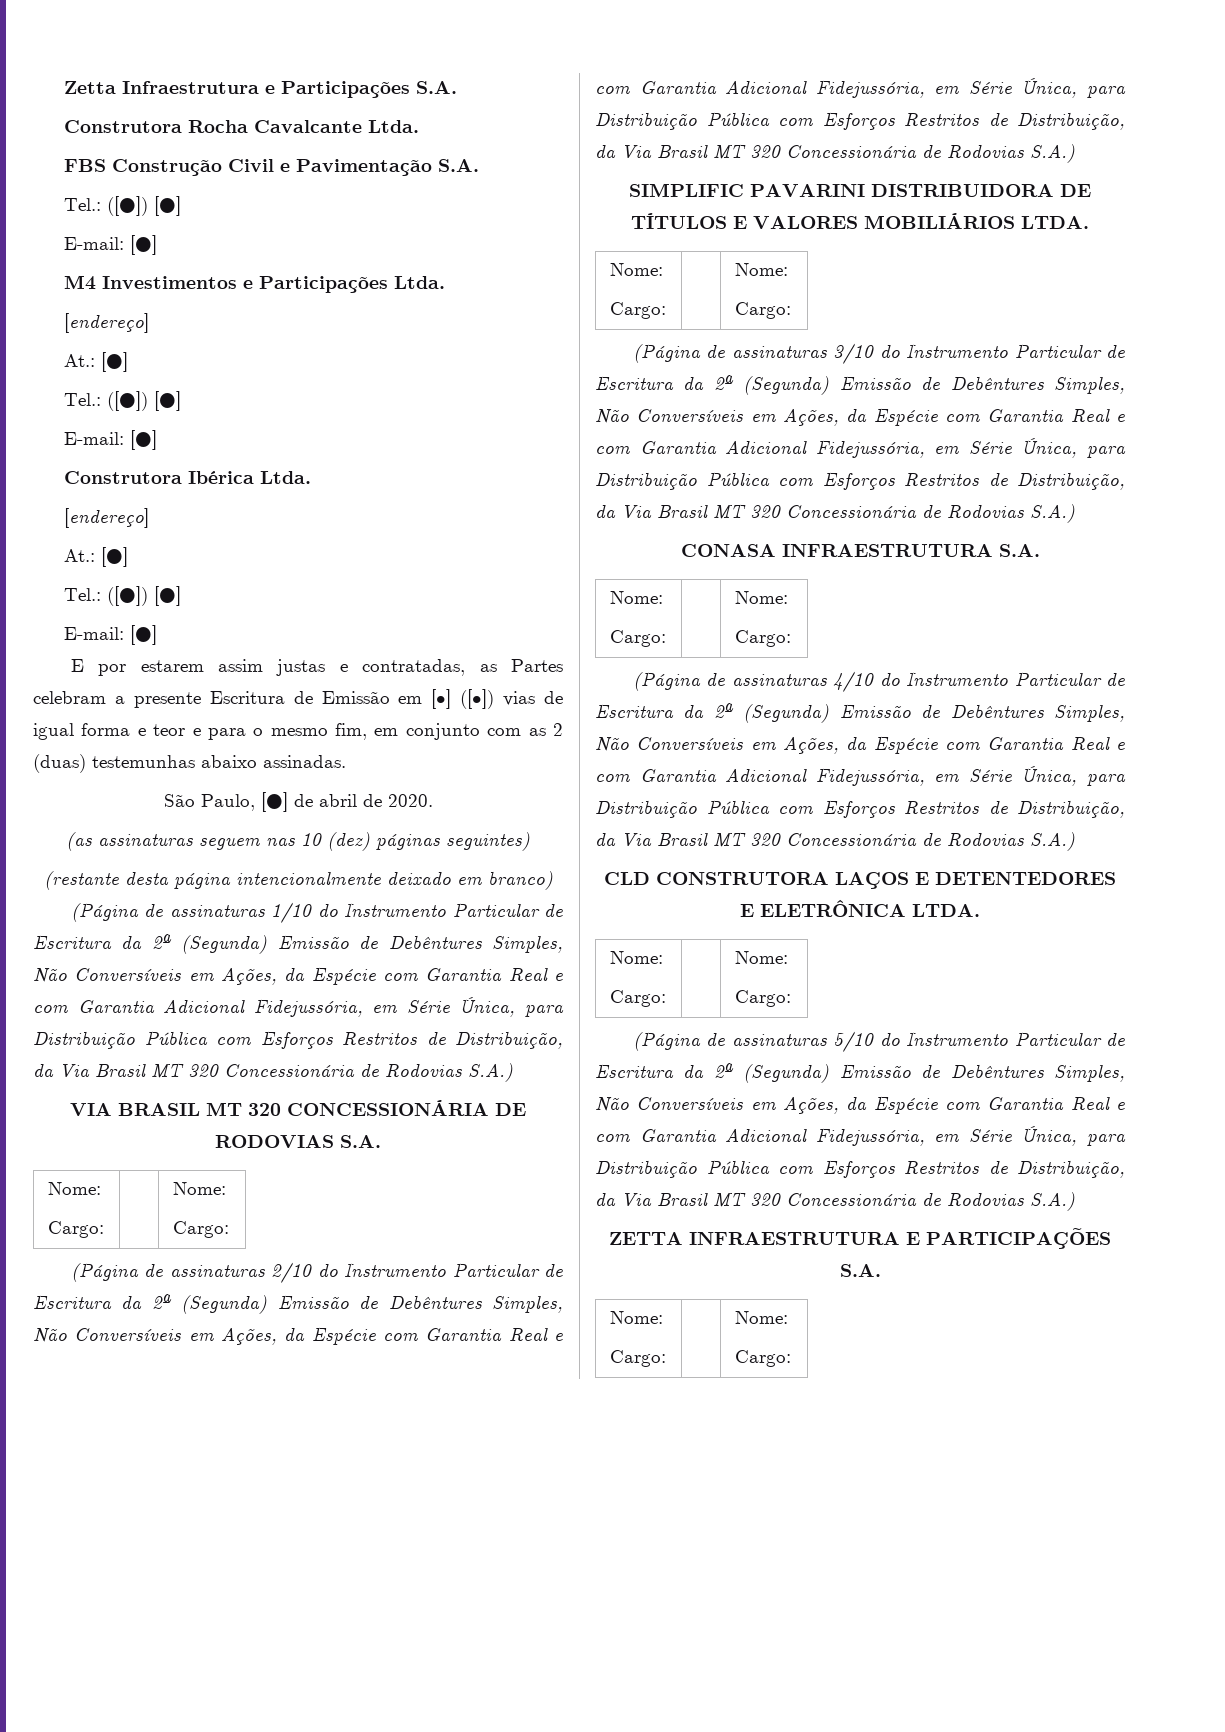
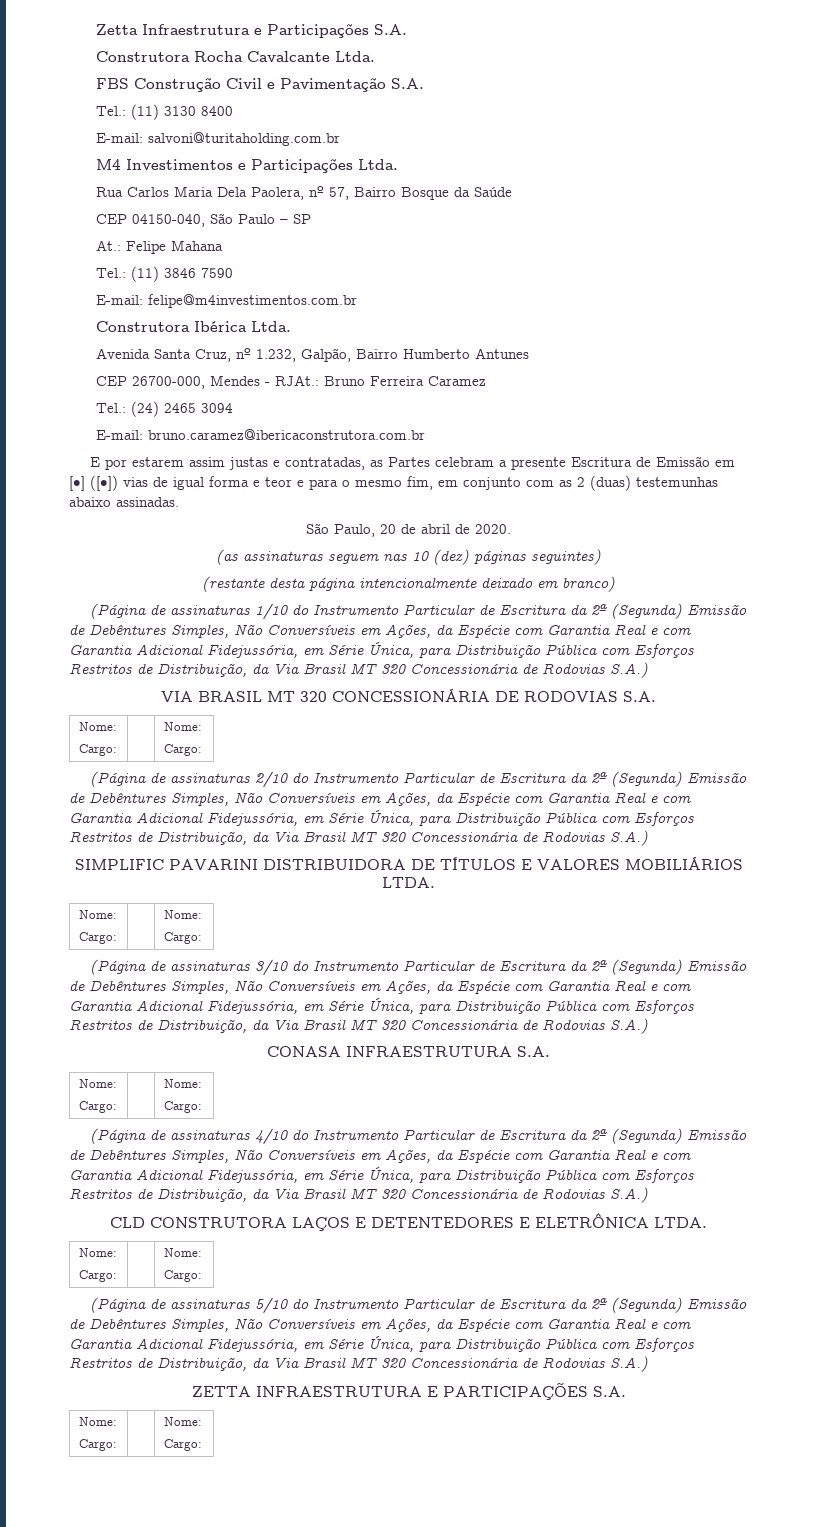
  FBS Construção Civil e Pavimentação S.A.
- Tel.: ([●]) [●]
- E-mail: [●]
+ Tel.: (11) 3130 8400
+ E-mail: salvoni@turitaholding.com.br
  M4 Investimentos e Participações Ltda.
- [endereço]
- At.: [●]
- Tel.: ([●]) [●]
- E-mail: [●]
+ Rua Carlos Maria Dela Paolera, nº 57, Bairro Bosque da Saúde
+ CEP 04150-040, São Paulo – SP
+ At.: Felipe Mahana
+ Tel.: (11) 3846 7590
+ E-mail: felipe@m4investimentos.com.br
  Construtora Ibérica Ltda.
- [endereço]
- At.: [●]
- Tel.: ([●]) [●]
- E-mail: [●]
+ Avenida Santa Cruz, nº 1.232, Galpão, Bairro Humberto Antunes
+ CEP 26700-000, Mendes - RJAt.: Bruno Ferreira Caramez
+ Tel.: (24) 2465 3094
+ E-mail: bruno.caramez@ibericaconstrutora.com.br
- São Paulo, [●] de abril de 2020.
+ São Paulo, 20 de abril de 2020.

